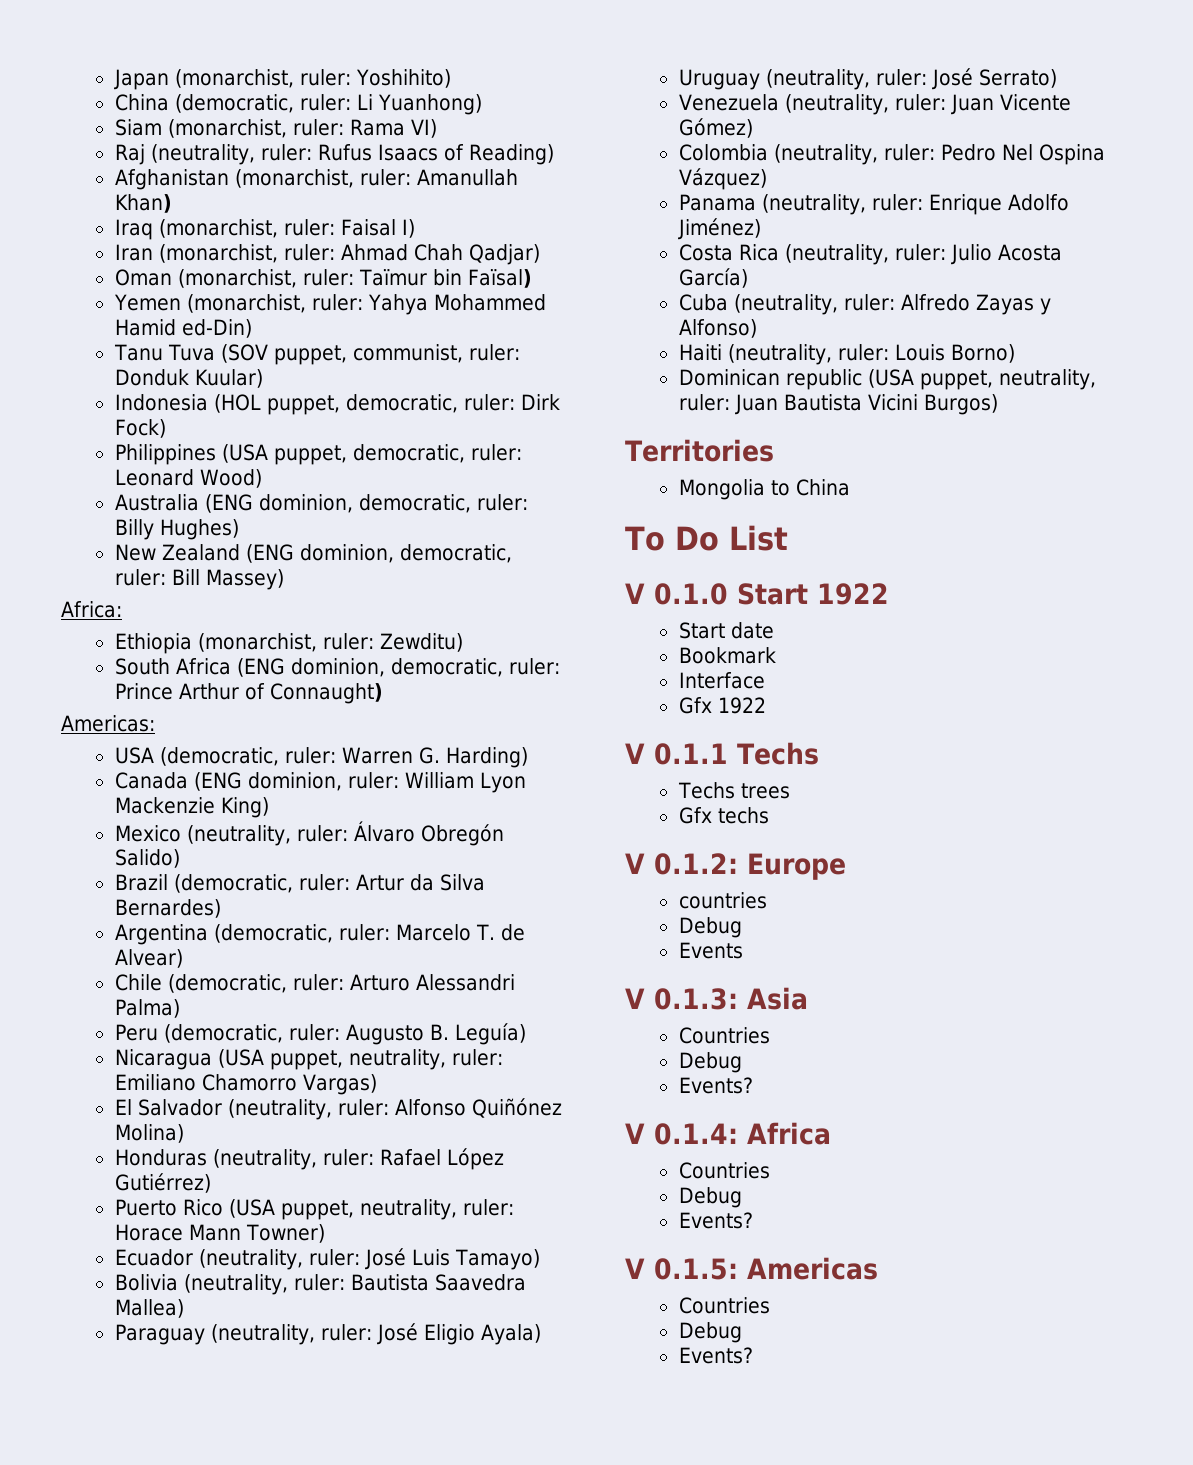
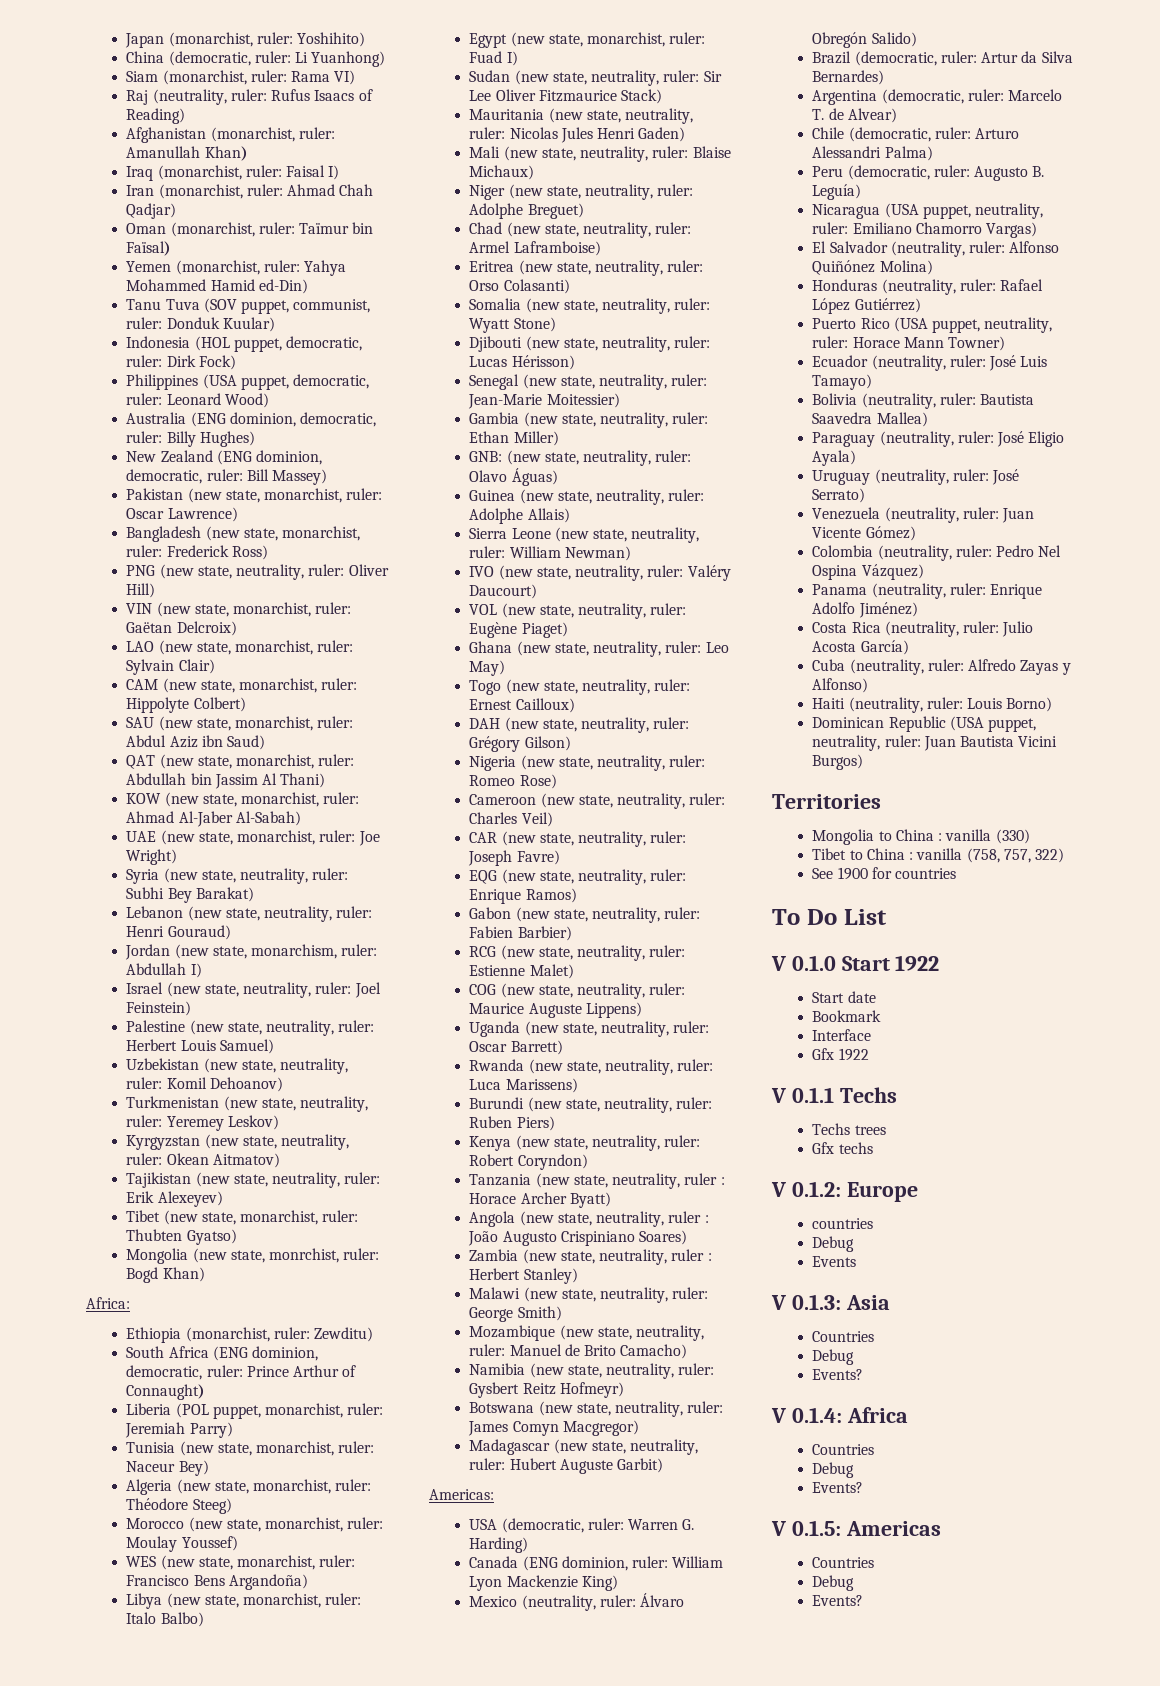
+ Pakistan (new state, monarchist, ruler: Oscar Lawrence)
+ Bangladesh (new state, monarchist, ruler: Frederick Ross)
+ PNG (new state, neutrality, ruler: Oliver Hill)
+ VIN (new state, monarchist, ruler: Gaëtan Delcroix)
+ LAO (new state, monarchist, ruler: Sylvain Clair)
+ CAM (new state, monarchist, ruler: Hippolyte Colbert)
+ SAU (new state, monarchist, ruler: Abdul Aziz ibn Saud)
+ QAT (new state, monarchist, ruler: Abdullah bin Jassim Al Thani)
+ KOW (new state, monarchist, ruler: Ahmad Al-Jaber Al-Sabah)
+ UAE (new state, monarchist, ruler: Joe Wright)
+ Syria (new state, neutrality, ruler: Subhi Bey Barakat)
+ Lebanon (new state, neutrality, ruler: Henri Gouraud)
+ Jordan (new state, monarchism, ruler: Abdullah I)
+ Israel (new state, neutrality, ruler: Joel Feinstein)
+ Palestine (new state, neutrality, ruler: Herbert Louis Samuel)
+ Uzbekistan (new state, neutrality, ruler: Komil Dehoanov)
+ Turkmenistan (new state, neutrality, ruler: Yeremey Leskov)
+ Kyrgyzstan (new state, neutrality, ruler: Okean Aitmatov)
+ Tajikistan (new state, neutrality, ruler: Erik Alexeyev)
+ Tibet (new state, monarchist, ruler: Thubten Gyatso)
+ Mongolia (new state, monrchist, ruler: Bogd Khan)
+ Liberia (POL puppet, monarchist, ruler: Jeremiah Parry)
+ Tunisia (new state, monarchist, ruler: Naceur Bey)
+ Algeria (new state, monarchist, ruler: Théodore Steeg)
+ Morocco (new state, monarchist, ruler: Moulay Youssef)
+ WES (new state, monarchist, ruler: Francisco Bens Argandoña)
+ Libya (new state, monarchist, ruler: Italo Balbo)
+ Egypt (new state, monarchist, ruler: Fuad I)
+ Sudan (new state, neutrality, ruler: Sir Lee Oliver Fitzmaurice Stack)
+ Mauritania (new state, neutrality, ruler: Nicolas Jules Henri Gaden)
+ Mali (new state, neutrality, ruler: Blaise Michaux)
+ Niger (new state, neutrality, ruler: Adolphe Breguet)
+ Chad (new state, neutrality, ruler: Armel Laframboise)
+ Eritrea (new state, neutrality, ruler: Orso Colasanti)
+ Somalia (new state, neutrality, ruler: Wyatt Stone)
+ Djibouti (new state, neutrality, ruler: Lucas Hérisson)
+ Senegal (new state, neutrality, ruler: Jean-Marie Moitessier)
+ Gambia (new state, neutrality, ruler: Ethan Miller)
+ GNB: (new state, neutrality, ruler: Olavo Águas)
+ Guinea (new state, neutrality, ruler: Adolphe Allais)
+ Sierra Leone (new state, neutrality, ruler: William Newman)
+ IVO (new state, neutrality, ruler: Valéry Daucourt)
+ VOL (new state, neutrality, ruler: Eugène Piaget)
+ Ghana (new state, neutrality, ruler: Leo May)
+ Togo (new state, neutrality, ruler: Ernest Cailloux)
+ DAH (new state, neutrality, ruler: Grégory Gilson)
+ Nigeria (new state, neutrality, ruler: Romeo Rose)
+ Cameroon (new state, neutrality, ruler: Charles Veil)
+ CAR (new state, neutrality, ruler: Joseph Favre)
+ EQG (new state, neutrality, ruler: Enrique Ramos)
+ Gabon (new state, neutrality, ruler: Fabien Barbier)
+ RCG (new state, neutrality, ruler: Estienne Malet)
+ COG (new state, neutrality, ruler: Maurice Auguste Lippens)
+ Uganda (new state, neutrality, ruler: Oscar Barrett)
+ Rwanda (new state, neutrality, ruler: Luca Marissens)
+ Burundi (new state, neutrality, ruler: Ruben Piers)
+ Kenya (new state, neutrality, ruler: Robert Coryndon)
+ Tanzania (new state, neutrality, ruler : Horace Archer Byatt)
+ Angola (new state, neutrality, ruler : João Augusto Crispiniano Soares)
+ Zambia (new state, neutrality, ruler : Herbert Stanley)
+ Malawi (new state, neutrality, ruler: George Smith)
+ Mozambique (new state, neutrality, ruler: Manuel de Brito Camacho)
+ Namibia (new state, neutrality, ruler: Gysbert Reitz Hofmeyr)
+ Botswana (new state, neutrality, ruler: James Comyn Macgregor)
+ Madagascar (new state, neutrality, ruler: Hubert Auguste Garbit)
- Dominican republic (USA puppet, neutrality, ruler: Juan Bautista Vicini Burgos)
+ Dominican Republic (USA puppet, neutrality, ruler: Juan Bautista Vicini Burgos)
- Mongolia to China
+ Mongolia to China : vanilla (330)
+ Tibet to China : vanilla (758, 757, 322)
+ See 1900 for countries

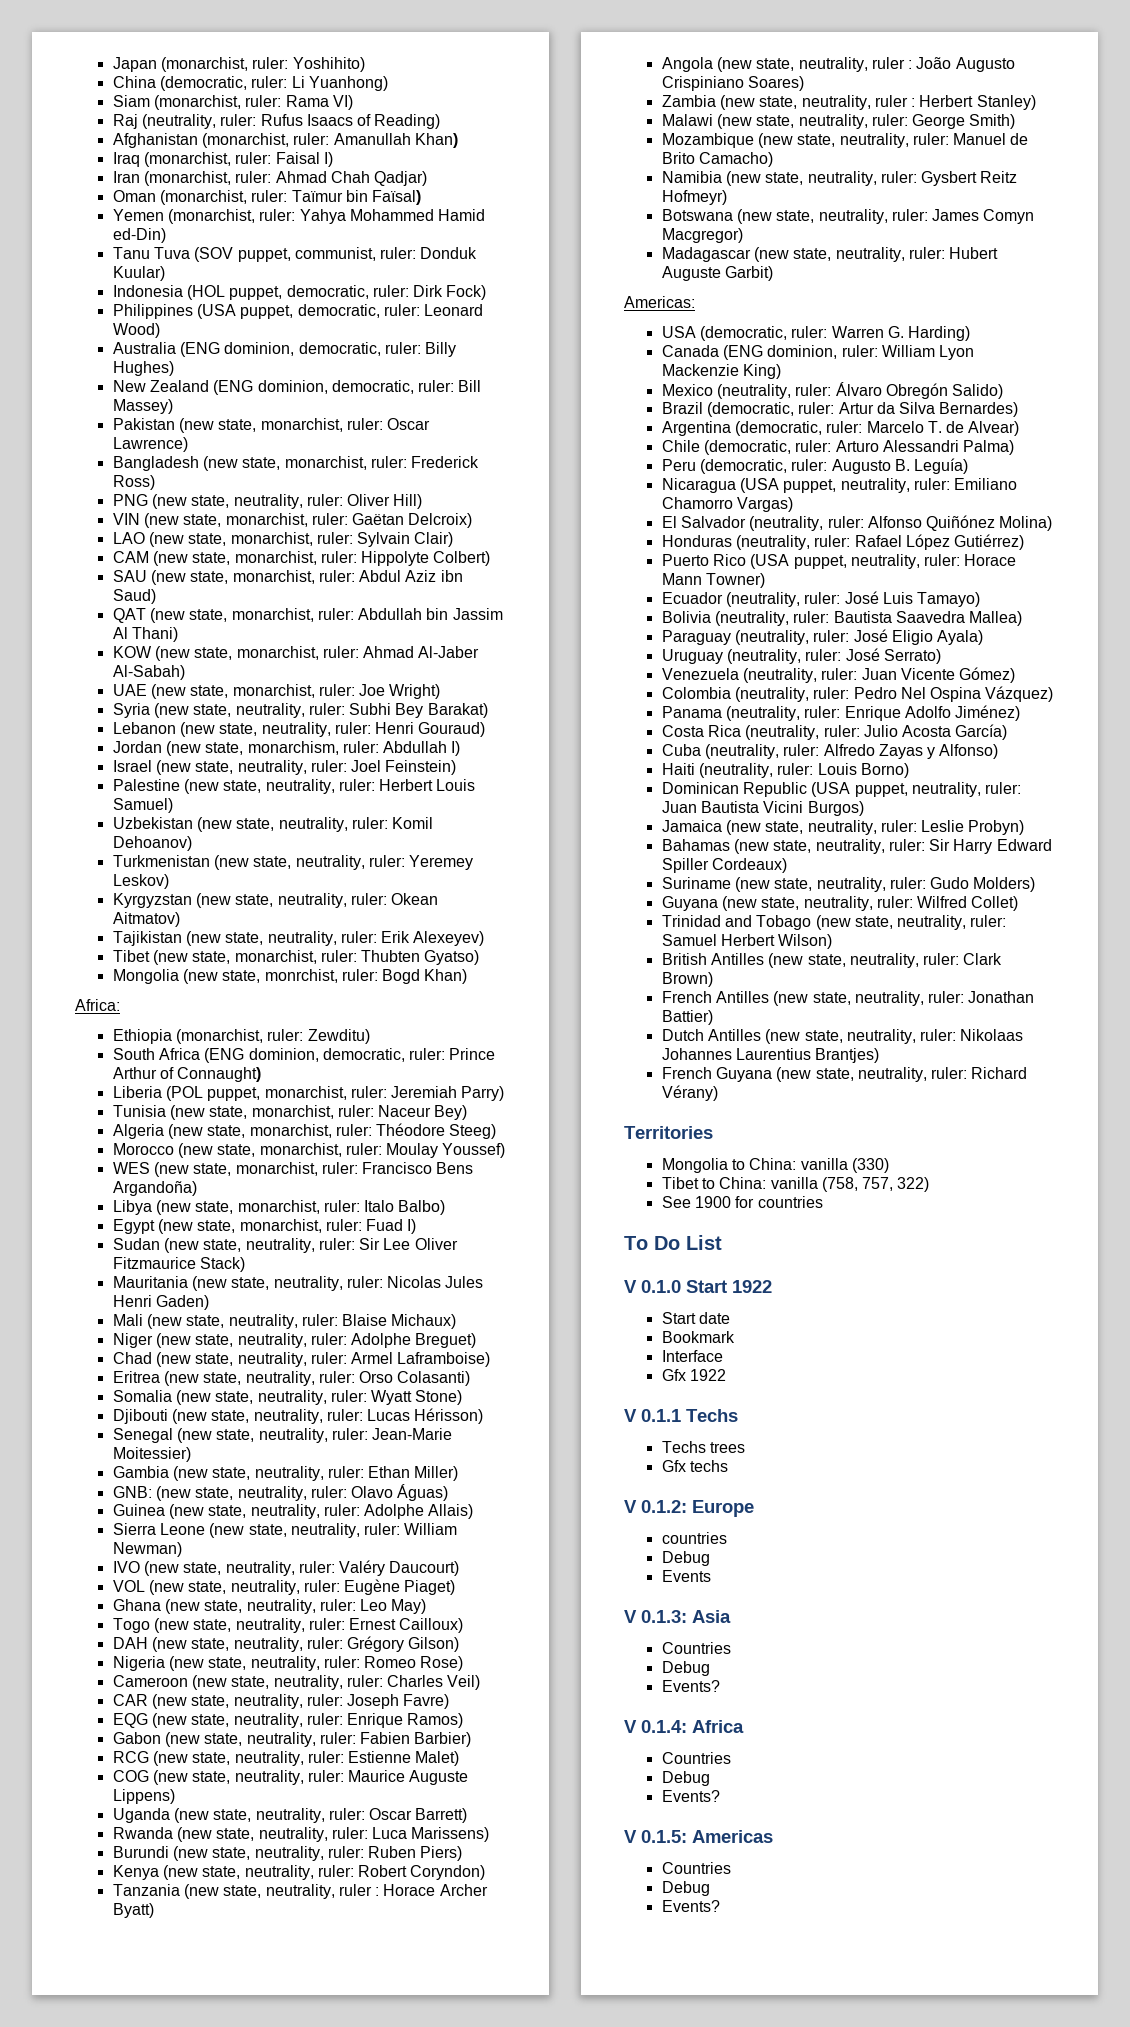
+ Jamaica (new state, neutrality, ruler: Leslie Probyn)
+ Bahamas (new state, neutrality, ruler: Sir Harry Edward Spiller Cordeaux)
+ Suriname (new state, neutrality, ruler: Gudo Molders)
+ Guyana (new state, neutrality, ruler: Wilfred Collet)
+ Trinidad and Tobago (new state, neutrality, ruler: Samuel Herbert Wilson)
+ British Antilles (new state, neutrality, ruler: Clark Brown)
+ French Antilles (new state, neutrality, ruler: Jonathan Battier)
+ Dutch Antilles (new state, neutrality, ruler: Nikolaas Johannes Laurentius Brantjes)
+ French Guyana (new state, neutrality, ruler: Richard Vérany)
- Mongolia to China : vanilla (330)
+ Mongolia to China: vanilla (330)
- Tibet to China : vanilla (758, 757, 322)
+ Tibet to China: vanilla (758, 757, 322)

